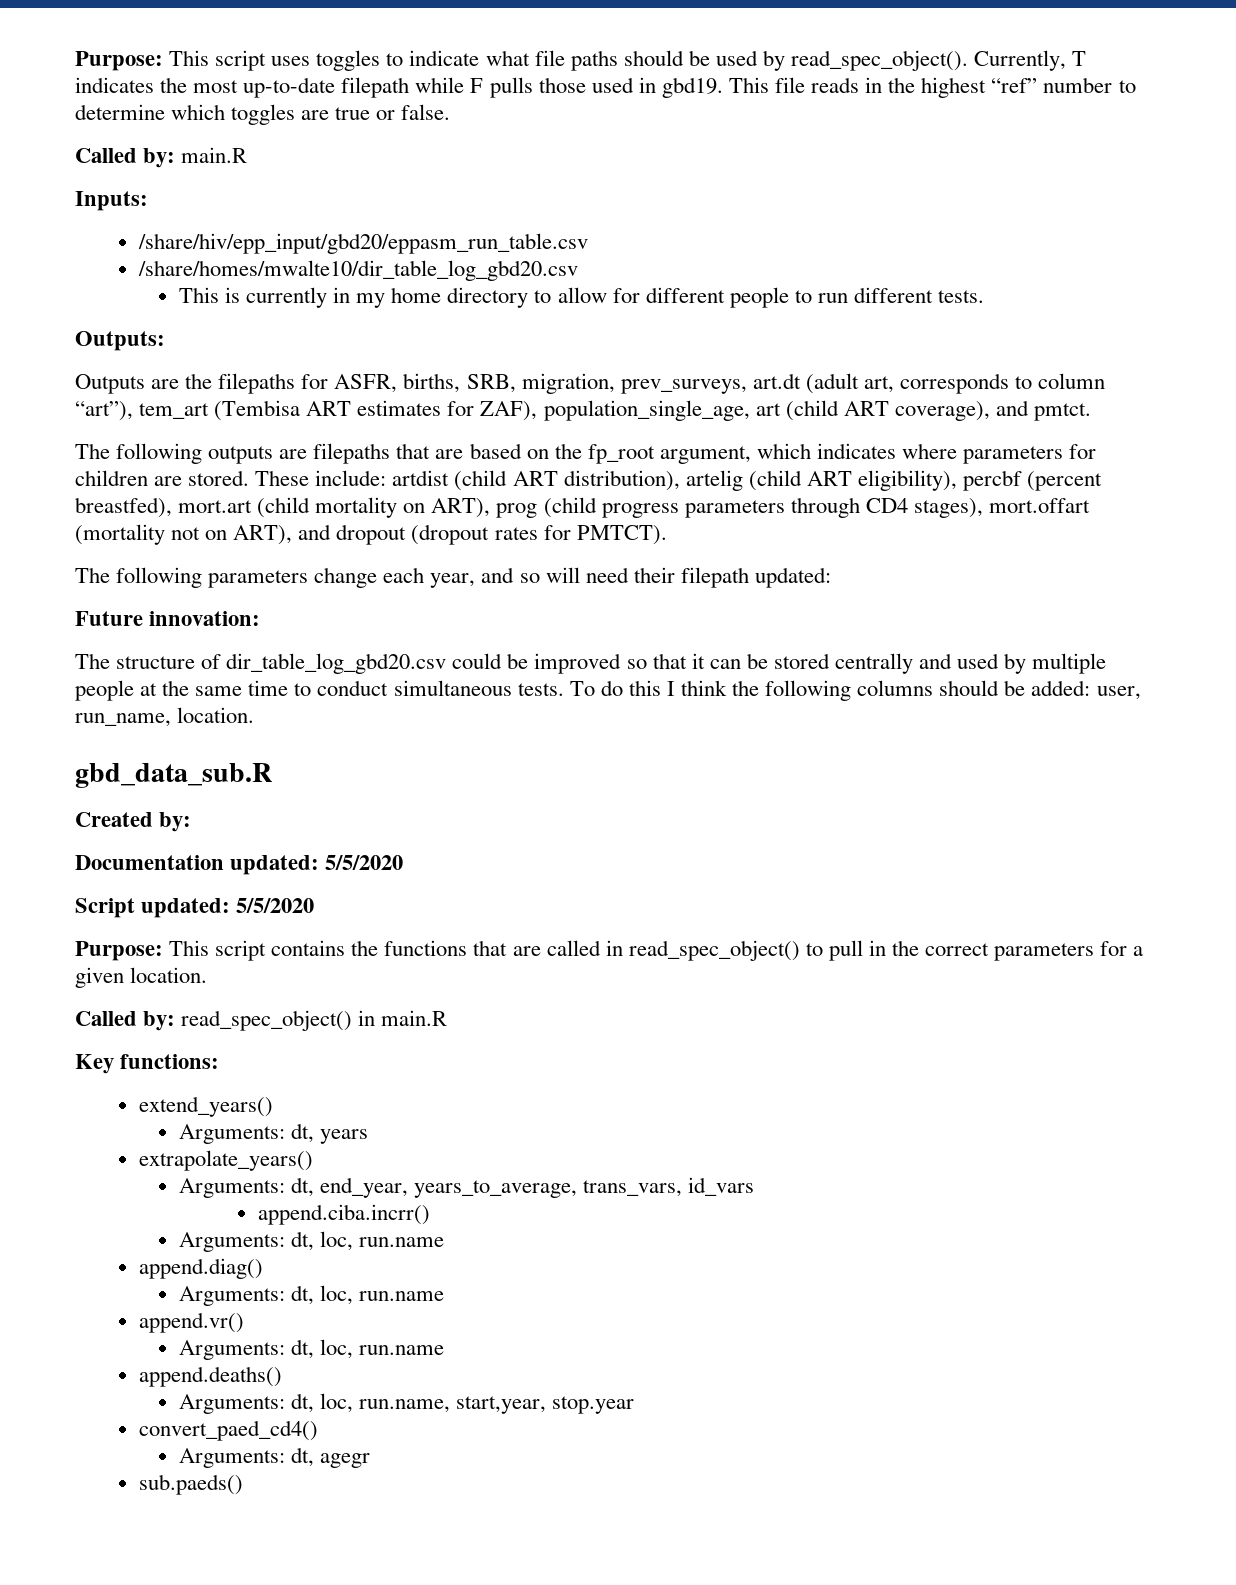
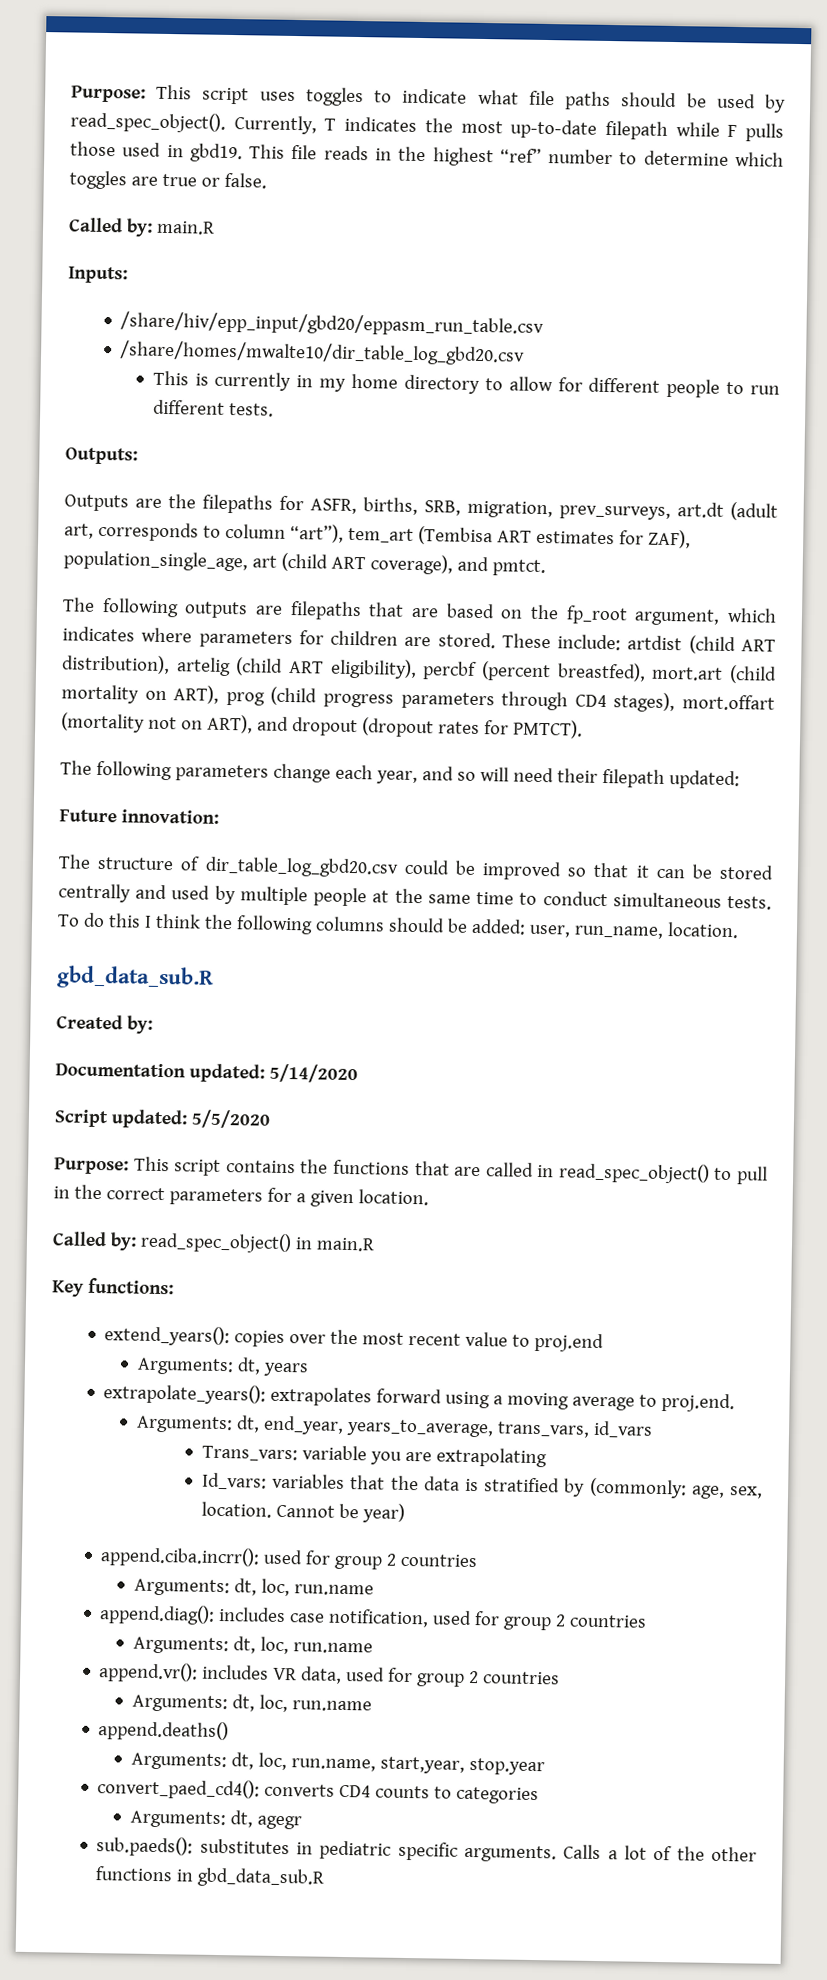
- Documentation updated: 5/5/2020
+ Documentation updated: 5/14/2020
- extend_years()
+ extend_years(): copies over the most recent value to proj.end
  Arguments: dt, years
- extrapolate_years()
+ extrapolate_years(): extrapolates forward using a moving average to proj.end.
- append.ciba.incrr()
+ Trans_vars: variable you are extrapolating
+ Id_vars: variables that the data is stratified by (commonly: age, sex, location. Cannot be year)
+ append.ciba.incrr(): used for group 2 countries
  Arguments: dt, loc, run.name
- append.diag()
+ append.diag(): includes case notification, used for group 2 countries
  Arguments: dt, loc, run.name
- append.vr()
+ append.vr(): includes VR data, used for group 2 countries
- convert_paed_cd4()
+ convert_paed_cd4(): converts CD4 counts to categories
  Arguments: dt, agegr
- sub.paeds()
+ sub.paeds(): substitutes in pediatric specific arguments. Calls a lot of the other functions in gbd_data_sub.R

